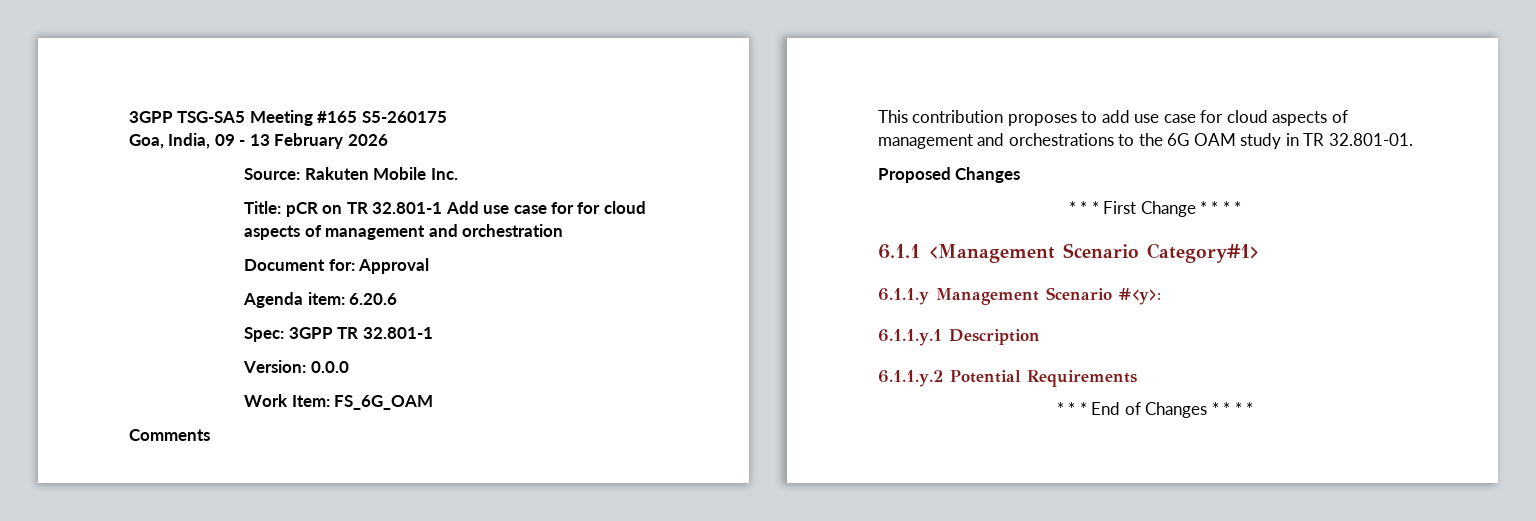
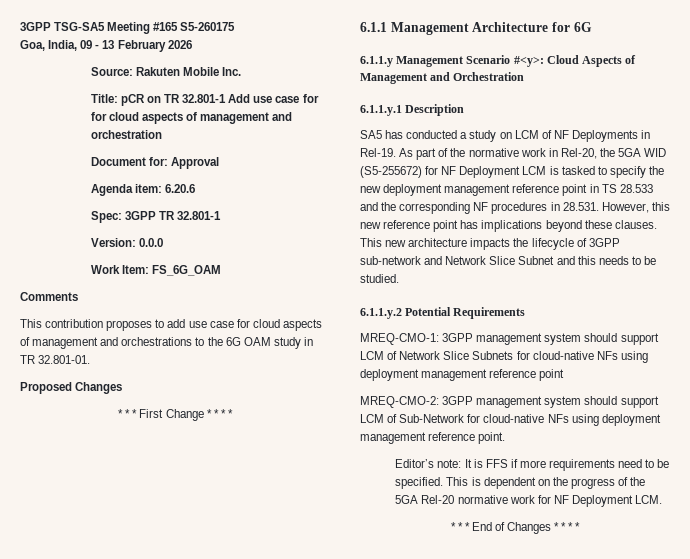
- 6.1.1 <Management Scenario Category#1>
+ 6.1.1 Management Architecture for 6G
- 6.1.1.y Management Scenario #<y>:
+ 6.1.1.y Management Scenario #<y>: Cloud Aspects of Management and Orchestration
  6.1.1.y.1 Description
+ SA5 has conducted a study on LCM of NF Deployments in Rel-19. As part of the normative work in Rel-20, the 5GA WID (S5-255672) for NF Deployment LCM is tasked to specify the new deployment management reference point in TS 28.533 and the corresponding NF procedures in 28.531. However, this new reference point has implications beyond these clauses. This new architecture impacts the lifecycle of 3GPP sub-network and Network Slice Subnet and this needs to be studied.
  6.1.1.y.2 Potential Requirements
+ MREQ-CMO-1: 3GPP management system should support LCM of Network Slice Subnets for cloud-native NFs using deployment management reference point
+ MREQ-CMO-2: 3GPP management system should support LCM of Sub-Network for cloud-native NFs using deployment management reference point.
+ Editor’s note: It is FFS if more requirements need to be specified. This is dependent on the progress of the 5GA Rel-20 normative work for NF Deployment LCM.

